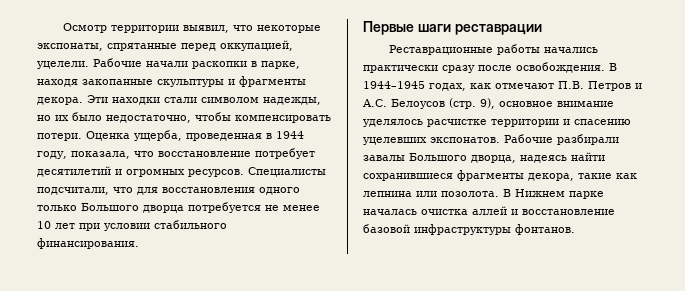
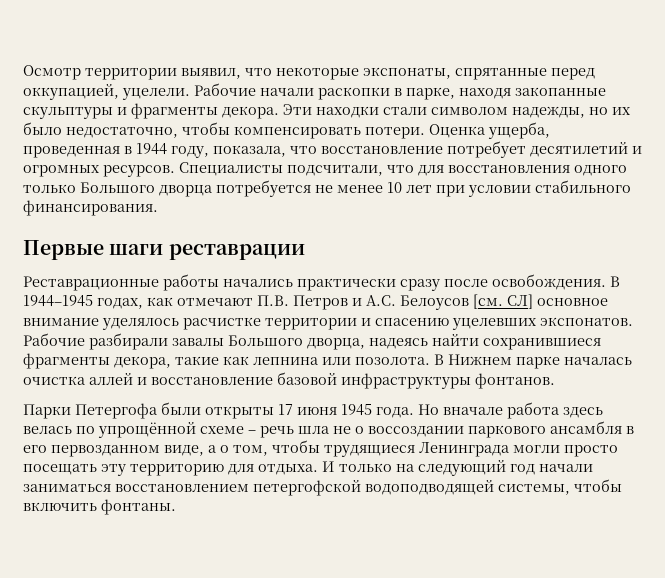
- В 1944–1945 годах, как отмечают П.В. Петров и А.С. Белоусов (стр. 9), основное внимание уделялось расчистке территории и спасению уцелевших экспонатов.
+ В 1944–1945 годах, как отмечают П.В. Петров и А.С. Белоусов [см. СЛ] основное внимание уделялось расчистке территории и спасению уцелевших экспонатов.
+ Парки Петергофа были открыты 17 июня 1945 года. Но вначале работа здесь велась по упрощённой схеме – речь шла не о воссоздании паркового ансамбля в его первозданном виде, а о том, чтобы трудящиеся Ленинграда могли просто посещать эту территорию для отдыха. И только на следующий год начали заниматься восстановлением петергофской водоподводящей системы, чтобы включить фонтаны.

